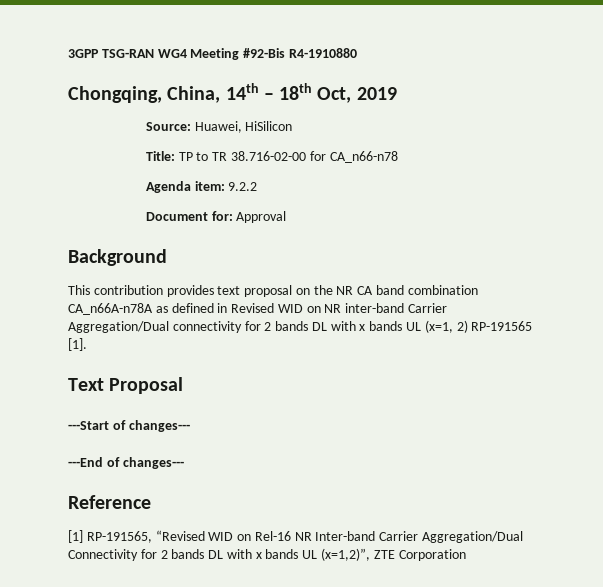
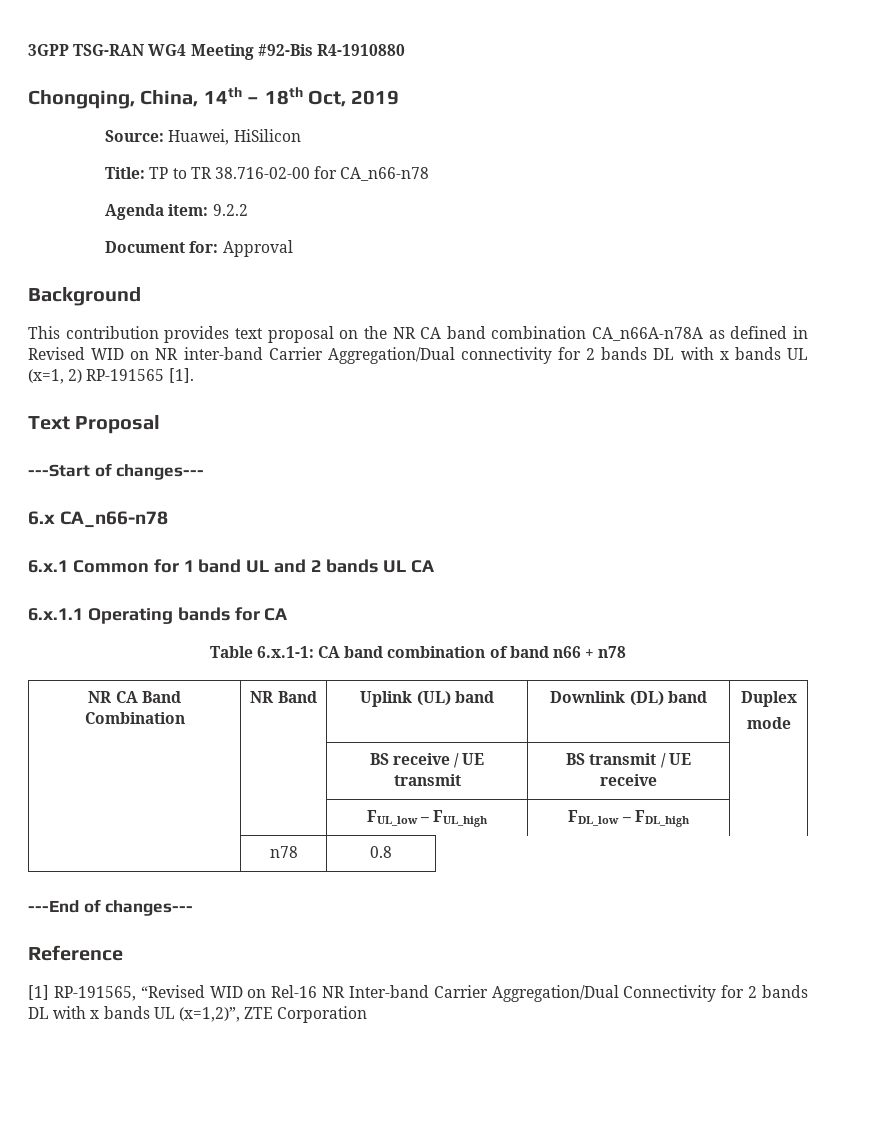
+ 6.x CA_n66-n78
+ 6.x.1 Common for 1 band UL and 2 bands UL CA
+ 6.x.1.1 Operating bands for CA
+ Table 6.x.1-1: CA band combination of band n66 + n78
+ NR CA Band Combination | NR Band | Uplink (UL) band | Downlink (DL) band | Duplex
+ mode
+ | | BS receive / UE transmit | BS transmit / UE receive |
+ | | FUL_low – FUL_high | FDL_low – FDL_high |
+ | n78 | 0.8

